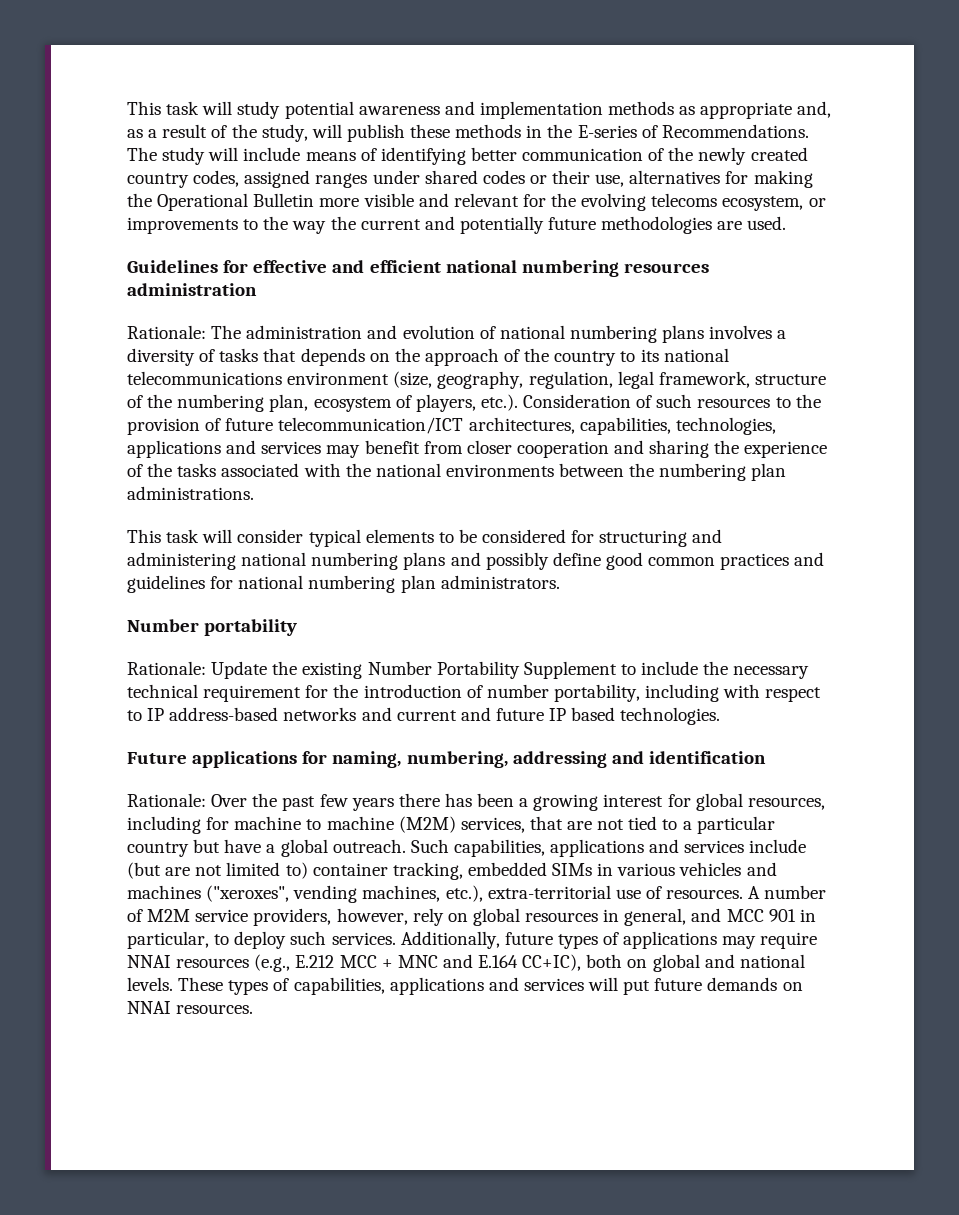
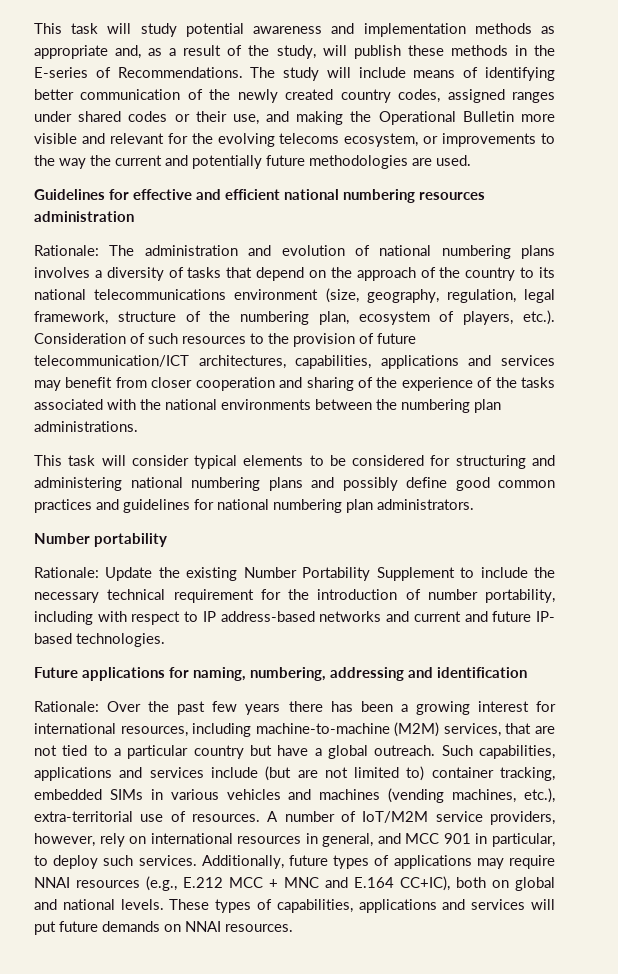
- The study will include means of identifying better communication of the newly created country codes, assigned ranges under shared codes or their use, alternatives for making the Operational Bulletin more visible and relevant for the evolving telecoms ecosystem, or improvements to the way the current and potentially future methodologies are used.
+ The study will include means of identifying better communication of the newly created country codes, assigned ranges under shared codes or their use, and making the Operational Bulletin more visible and relevant for the evolving telecoms ecosystem, or improvements to the way the current and potentially future methodologies are used.
- The administration and evolution of national numbering plans involves a diversity of tasks that depends on the approach of the country to its national telecommunications environment (size, geography, regulation, legal framework, structure of the numbering plan, ecosystem of players, etc.). Consideration of such resources to the provision of future telecommunication/ICT architectures, capabilities, technologies, applications and services may benefit from closer cooperation and sharing the experience of the tasks associated with the national environments between the numbering plan administrations.
+ The administration and evolution of national numbering plans involves a diversity of tasks that depend on the approach of the country to its national telecommunications environment (size, geography, regulation, legal framework, structure of the numbering plan, ecosystem of players, etc.). Consideration of such resources to the provision of future telecommunication/ICT architectures, capabilities, applications and services may benefit from closer cooperation and sharing of the experience of the tasks associated with the national environments between the numbering plan administrations.
- Rationale: Update the existing Number Portability Supplement to include the necessary technical requirement for the introduction of number portability, including with respect to IP address-based networks and current and future IP based technologies.
+ Rationale: Update the existing Number Portability Supplement to include the necessary technical requirement for the introduction of number portability, including with respect to IP address-based networks and current and future IP- based technologies.
- Rationale: Over the past few years there has been a growing interest for global resources, including for machine to machine (M2M) services, that are not tied to a particular country but have a global outreach.
+ Rationale: Over the past few years there has been a growing interest for international resources, including machine-to-machine (M2M) services, that are not tied to a particular country but have a global outreach.
- Such capabilities, applications and services include (but are not limited to) container tracking, embedded SIMs in various vehicles and machines ("xeroxes", vending machines, etc.), extra-territorial use of resources.
+ Such capabilities, applications and services include (but are not limited to) container tracking, embedded SIMs in various vehicles and machines (vending machines, etc.), extra-territorial use of resources.
- A number of M2M service providers, however, rely on global resources in general, and MCC 901 in particular, to deploy such services.
+ A number of IoT/M2M service providers, however, rely on international resources in general, and MCC 901 in particular, to deploy such services.

